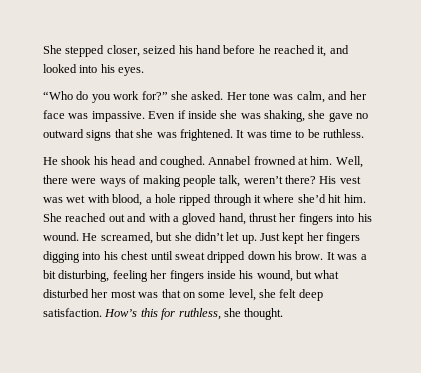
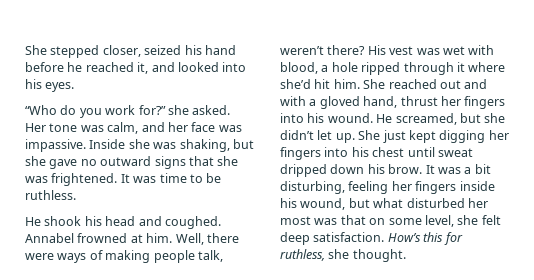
- Even if inside she was shaking, she gave no outward signs that she was frightened.
+ Inside she was shaking, but she gave no outward signs that she was frightened.
- Just kept her fingers digging into his chest until sweat dripped down his brow.
+ She just kept digging her fingers into his chest until sweat dripped down his brow.

